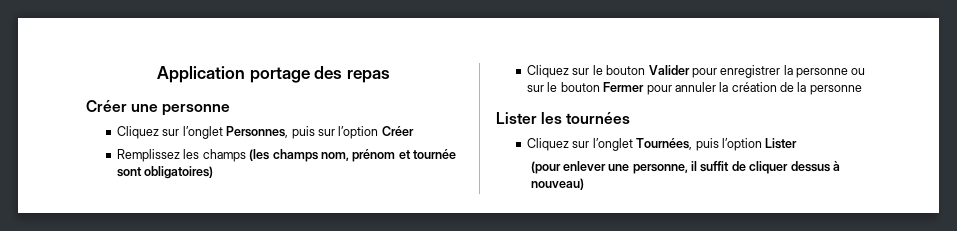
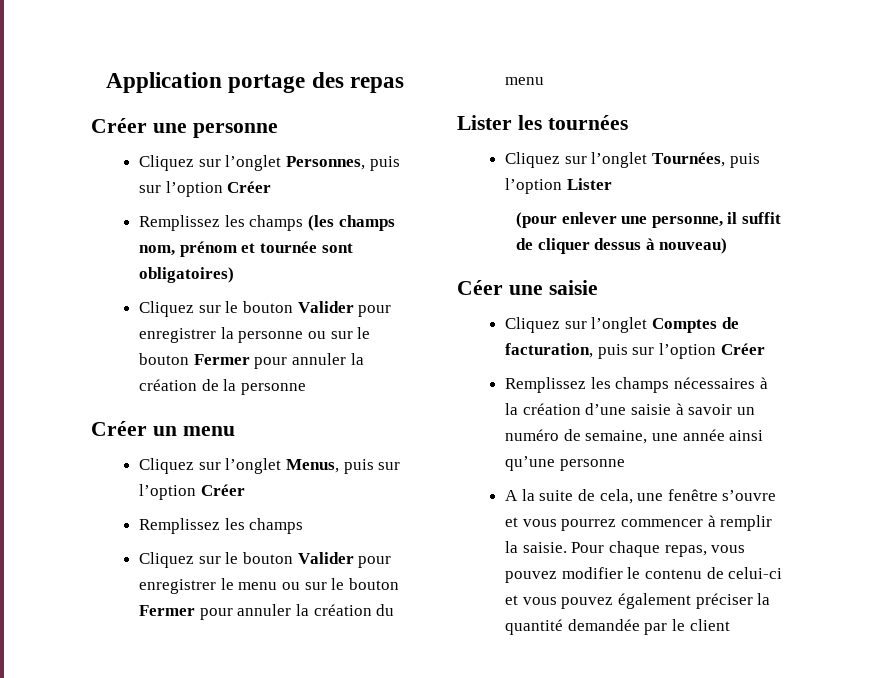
+ Créer un menu
+ Cliquez sur l’onglet Menus, puis sur l’option Créer
+ Remplissez les champs
+ Cliquez sur le bouton Valider pour enregistrer le menu ou sur le bouton Fermer pour annuler la création du menu
+ Céer une saisie
+ Cliquez sur l’onglet Comptes de facturation, puis sur l’option Créer
+ Remplissez les champs nécessaires à la création d’une saisie à savoir un numéro de semaine, une année ainsi qu’une personne
+ A la suite de cela, une fenêtre s’ouvre et vous pourrez commencer à remplir la saisie. Pour chaque repas, vous pouvez modifier le contenu de celui-ci et vous pouvez également préciser la quantité demandée par le client

